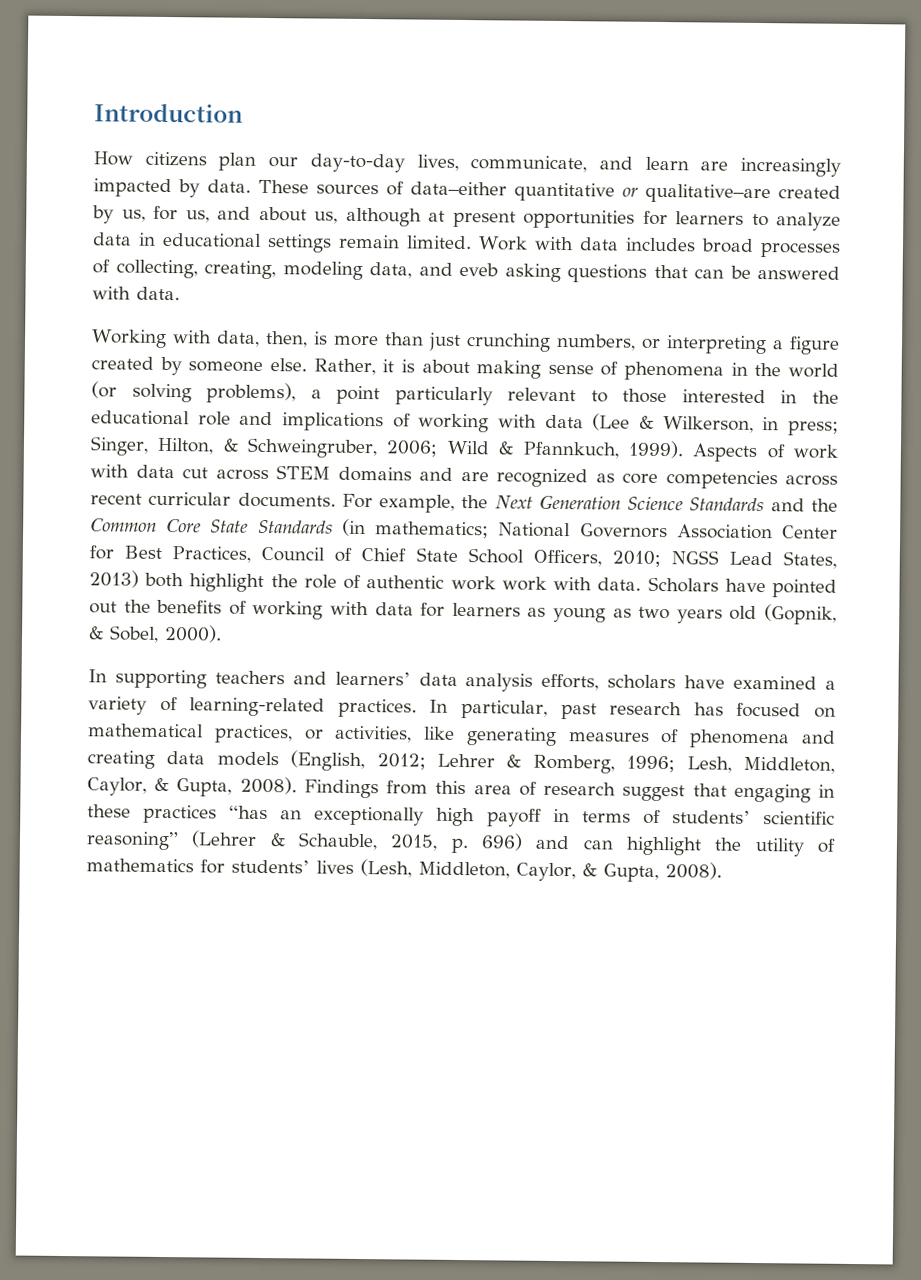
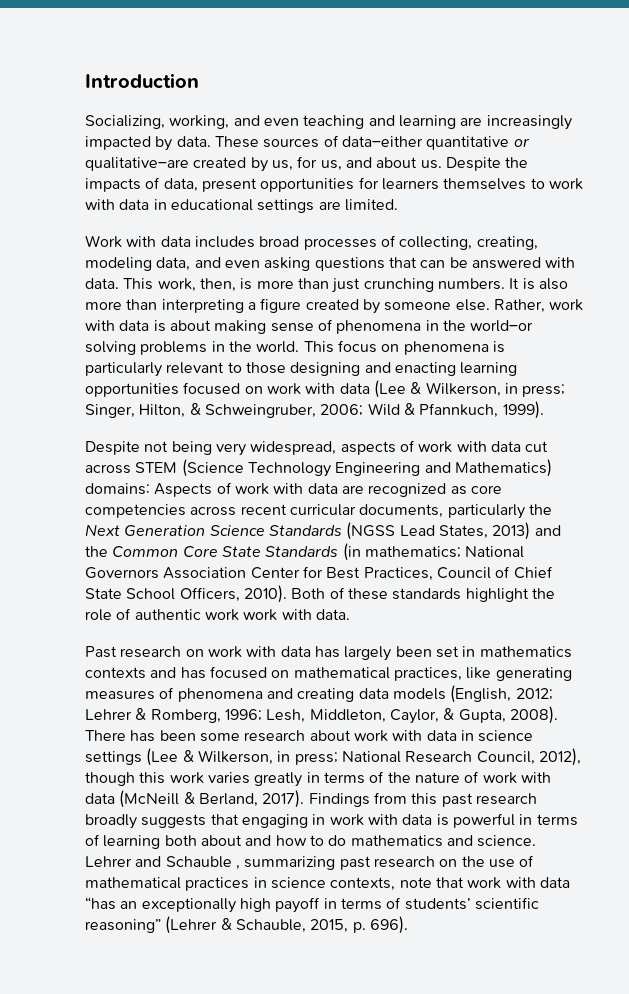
- How citizens plan our day-to-day lives, communicate, and learn are increasingly impacted by data.
+ Socializing, working, and even teaching and learning are increasingly impacted by data.
- These sources of data–either quantitative or qualitative–are created by us, for us, and about us, although at present opportunities for learners to analyze data in educational settings remain limited. Work with data includes broad processes of collecting, creating, modeling data, and eveb asking questions that can be answered with data.
- Working with data, then, is more than just crunching numbers, or interpreting a figure created by someone else.
+ These sources of data–either quantitative or qualitative–are created by us, for us, and about us. Despite the impacts of data, present opportunities for learners themselves to work with data in educational settings are limited.
+ Work with data includes broad processes of collecting, creating, modeling data, and even asking questions that can be answered with data. This work, then, is more than just crunching numbers. It is also more than interpreting a figure created by someone else.
- Rather, it is about making sense of phenomena in the world (or solving problems), a point particularly relevant to those interested in the educational role and implications of working with data (Lee & Wilkerson, in press;
+ Rather, work with data is about making sense of phenomena in the world–or solving problems in the world. This focus on phenomena is particularly relevant to those designing and enacting learning opportunities focused on work with data (Lee & Wilkerson, in press;
- Wild & Pfannkuch, 1999). Aspects of work with data cut across STEM domains and are recognized as core competencies across recent curricular documents. For example, the Next Generation Science Standards and the Common Core State Standards (in mathematics;
+ Wild & Pfannkuch, 1999).
+ Despite not being very widespread, aspects of work with data cut across STEM (Science Technology Engineering and Mathematics) domains: Aspects of work with data are recognized as core competencies across recent curricular documents, particularly the Next Generation Science Standards (NGSS Lead States, 2013) and the Common Core State Standards (in mathematics;
- National Governors Association Center for Best Practices, Council of Chief State School Officers, 2010; NGSS Lead States, 2013) both highlight the role of authentic work work with data. Scholars have pointed out the benefits of working with data for learners as young as two years old (Gopnik, & Sobel, 2000).
- In supporting teachers and learners’ data analysis efforts, scholars have examined a variety of learning-related practices. In particular, past research has focused on mathematical practices, or activities, like generating measures of phenomena and creating data models (English, 2012;
+ National Governors Association Center for Best Practices, Council of Chief State School Officers, 2010). Both of these standards highlight the role of authentic work work with data.
+ Past research on work with data has largely been set in mathematics contexts and has focused on mathematical practices, like generating measures of phenomena and creating data models (English, 2012;
- Findings from this area of research suggest that engaging in these practices “has an exceptionally high payoff in terms of students’ scientific reasoning” (Lehrer & Schauble, 2015, p. 696) and can highlight the utility of mathematics for students’ lives (Lesh, Middleton, Caylor, & Gupta, 2008).
+ There has been some research about work with data in science settings (Lee & Wilkerson, in press; National Research Council, 2012), though this work varies greatly in terms of the nature of work with data (McNeill & Berland, 2017). Findings from this past research broadly suggests that engaging in work with data is powerful in terms of learning both about and how to do mathematics and science. Lehrer and Schauble , summarizing past research on the use of mathematical practices in science contexts, note that work with data “has an exceptionally high payoff in terms of students’ scientific reasoning” (Lehrer & Schauble, 2015, p. 696).

